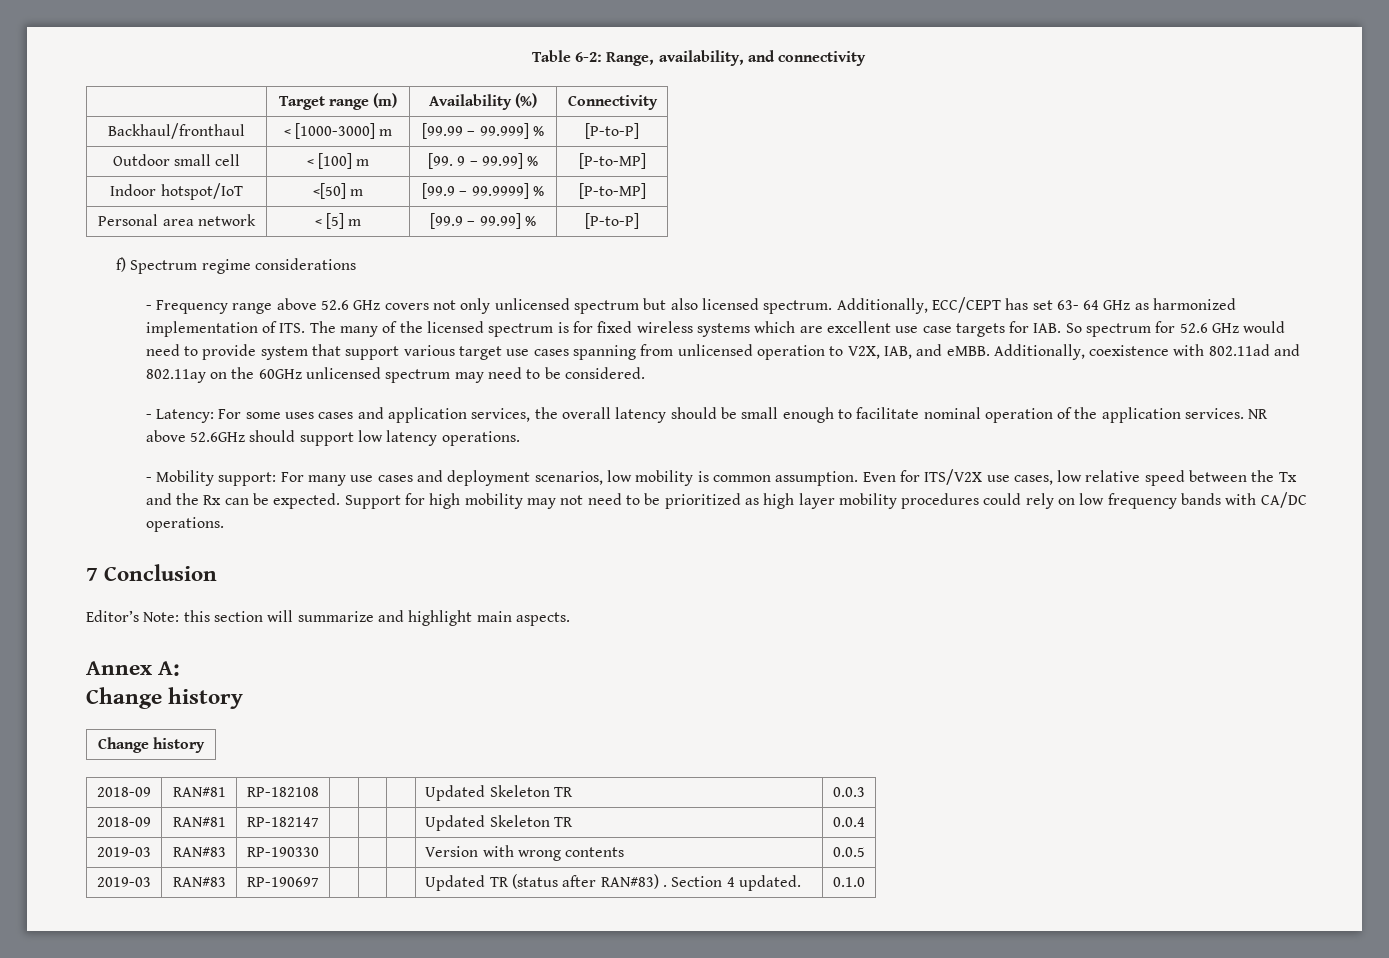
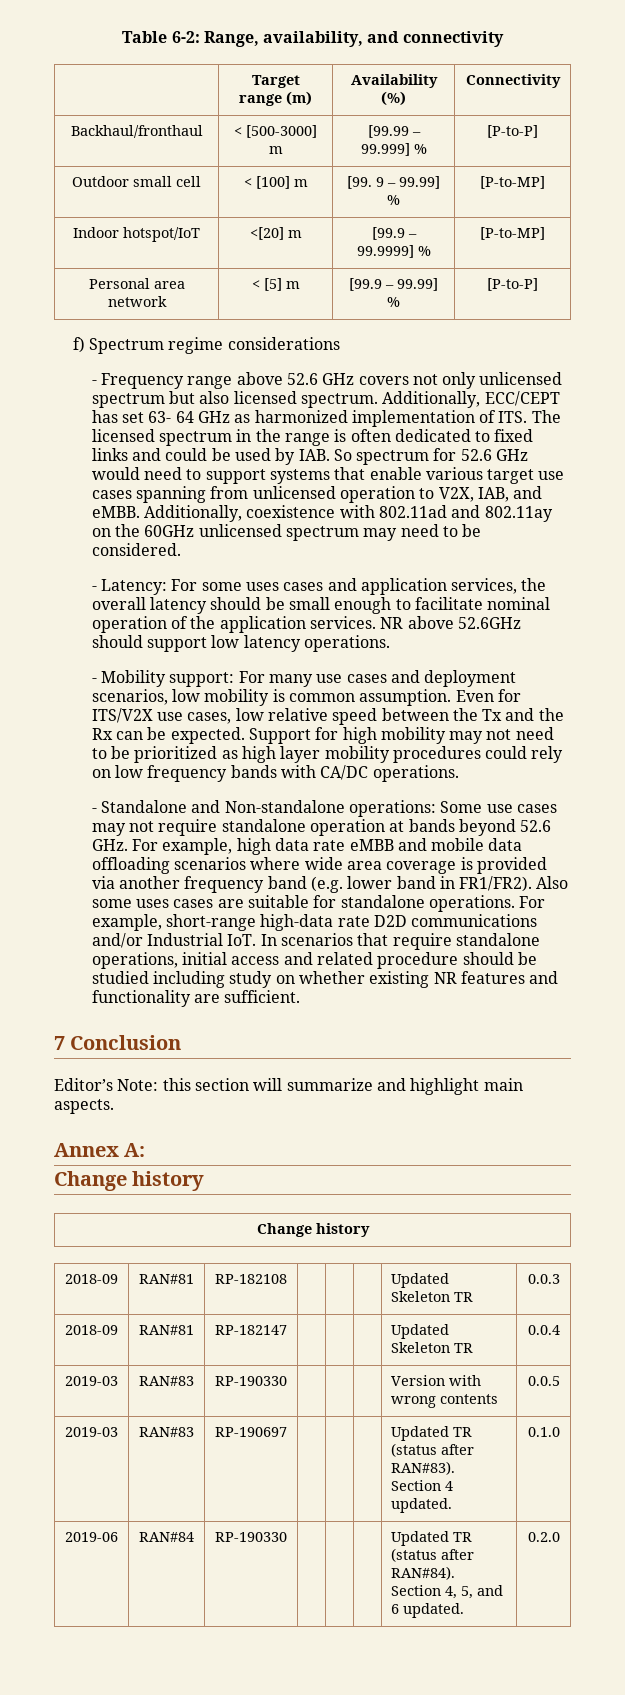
- Backhaul/fronthaul | < [1000-3000] m | [99.99 – 99.999] % | [P-to-P]
+ Backhaul/fronthaul | < [500-3000] m | [99.99 – 99.999] % | [P-to-P]
- Indoor hotspot/IoT | <[50] m | [99.9 – 99.9999] % | [P-to-MP]
+ Indoor hotspot/IoT | <[20] m | [99.9 – 99.9999] % | [P-to-MP]
- Additionally, ECC/CEPT has set 63- 64 GHz as harmonized implementation of ITS. The many of the licensed spectrum is for fixed wireless systems which are excellent use case targets for IAB. So spectrum for 52.6 GHz would need to provide system that support various target use cases spanning from unlicensed operation to V2X, IAB, and eMBB.
+ Additionally, ECC/CEPT has set 63- 64 GHz as harmonized implementation of ITS. The licensed spectrum in the range is often dedicated to fixed links and could be used by IAB. So spectrum for 52.6 GHz would need to support systems that enable various target use cases spanning from unlicensed operation to V2X, IAB, and eMBB.
+ - Standalone and Non-standalone operations: Some use cases may not require standalone operation at bands beyond 52.6 GHz. For example, high data rate eMBB and mobile data offloading scenarios where wide area coverage is provided via another frequency band (e.g. lower band in FR1/FR2). Also some uses cases are suitable for standalone operations. For example, short-range high-data rate D2D communications and/or Industrial IoT. In scenarios that require standalone operations, initial access and related procedure should be studied including study on whether existing NR features and functionality are sufficient.
- 2019-03 | RAN#83 | RP-190697 | | | | Updated TR (status after RAN#83) . Section 4 updated. | 0.1.0
+ 2019-03 | RAN#83 | RP-190697 | | | | Updated TR (status after RAN#83). Section 4 updated. | 0.1.0
+ 2019-06 | RAN#84 | RP-190330 | | | | Updated TR (status after RAN#84). Section 4, 5, and 6 updated. | 0.2.0

